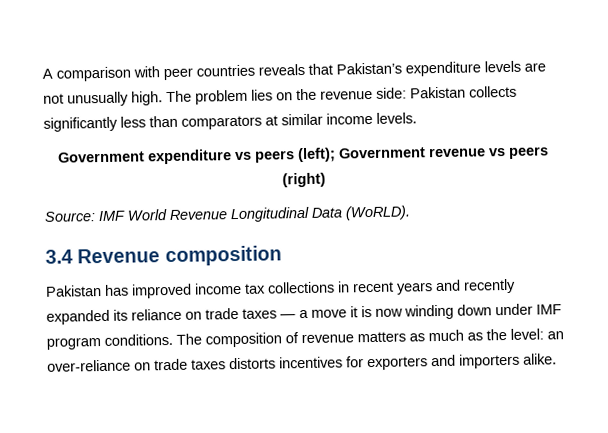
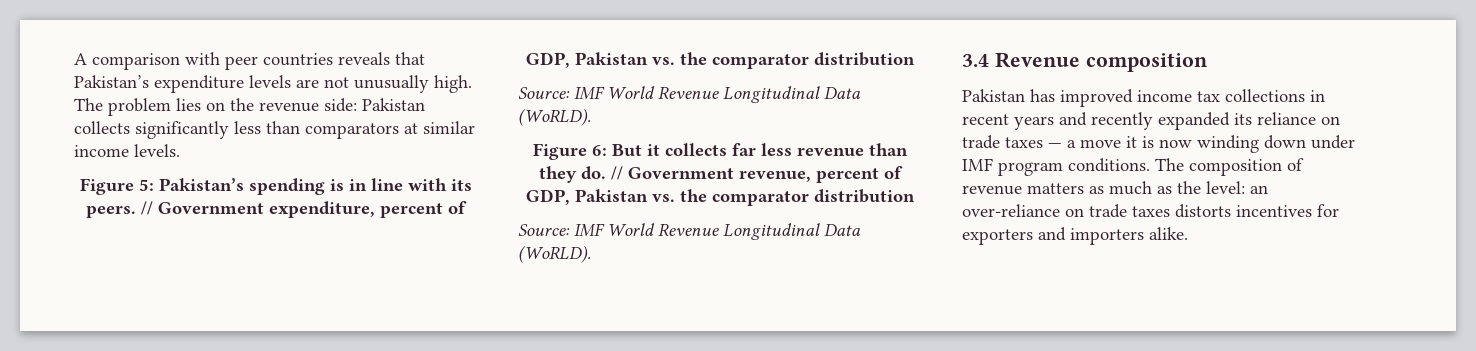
- Government expenditure vs peers (left); Government revenue vs peers (right)
+ Figure 5: Pakistan’s spending is in line with its peers. // Government expenditure, percent of GDP, Pakistan vs. the comparator distribution
+ Source: IMF World Revenue Longitudinal Data (WoRLD).
+ Figure 6: But it collects far less revenue than they do. // Government revenue, percent of GDP, Pakistan vs. the comparator distribution

